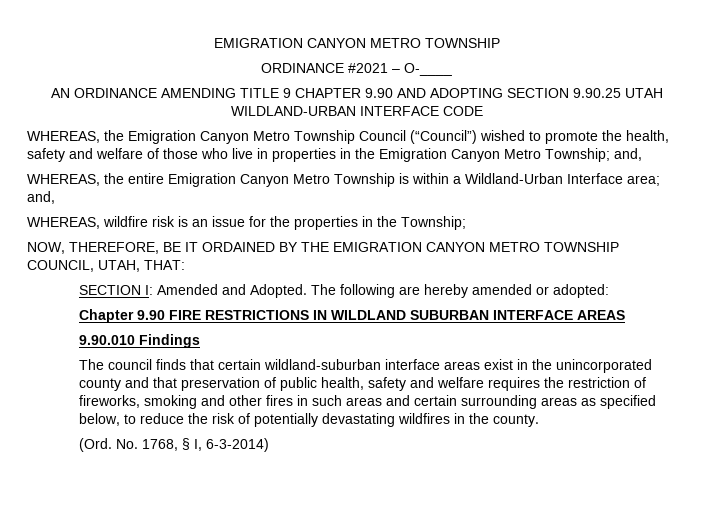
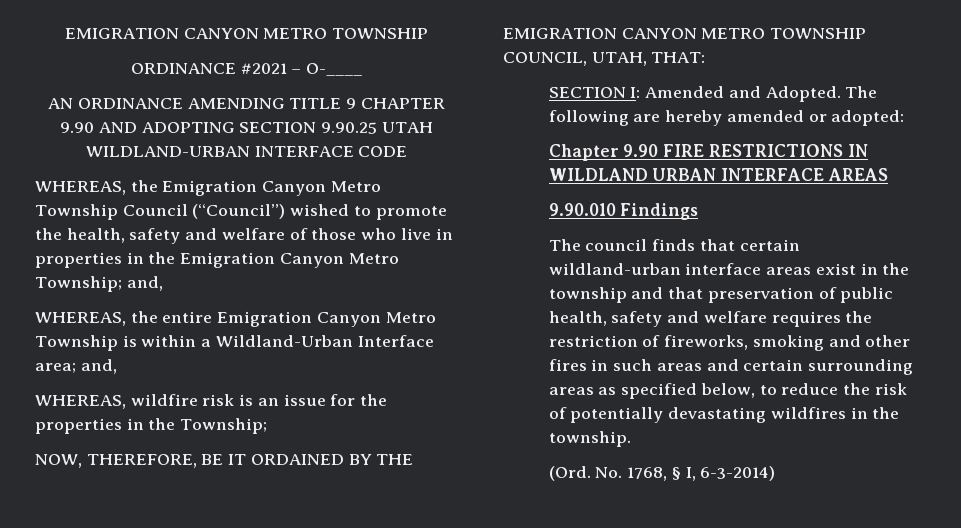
- Chapter 9.90 FIRE RESTRICTIONS IN WILDLAND SUBURBAN INTERFACE AREAS
+ Chapter 9.90 FIRE RESTRICTIONS IN WILDLAND URBAN INTERFACE AREAS
- The council finds that certain wildland-suburban interface areas exist in the unincorporated county and that preservation of public health, safety and welfare requires the restriction of fireworks, smoking and other fires in such areas and certain surrounding areas as specified below, to reduce the risk of potentially devastating wildfires in the county.
+ The council finds that certain wildland-urban interface areas exist in the township and that preservation of public health, safety and welfare requires the restriction of fireworks, smoking and other fires in such areas and certain surrounding areas as specified below, to reduce the risk of potentially devastating wildfires in the township.

